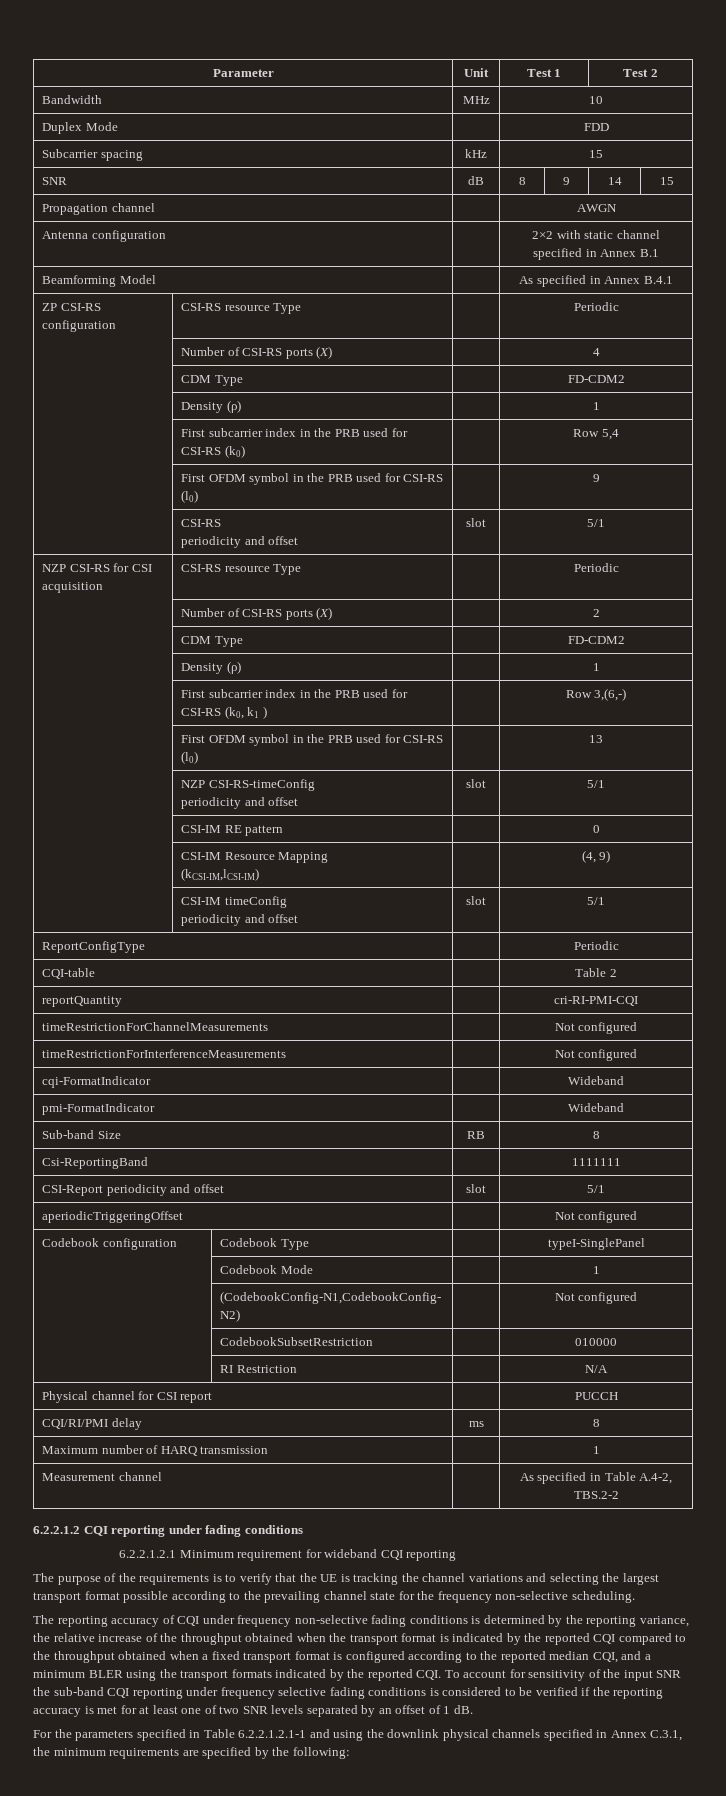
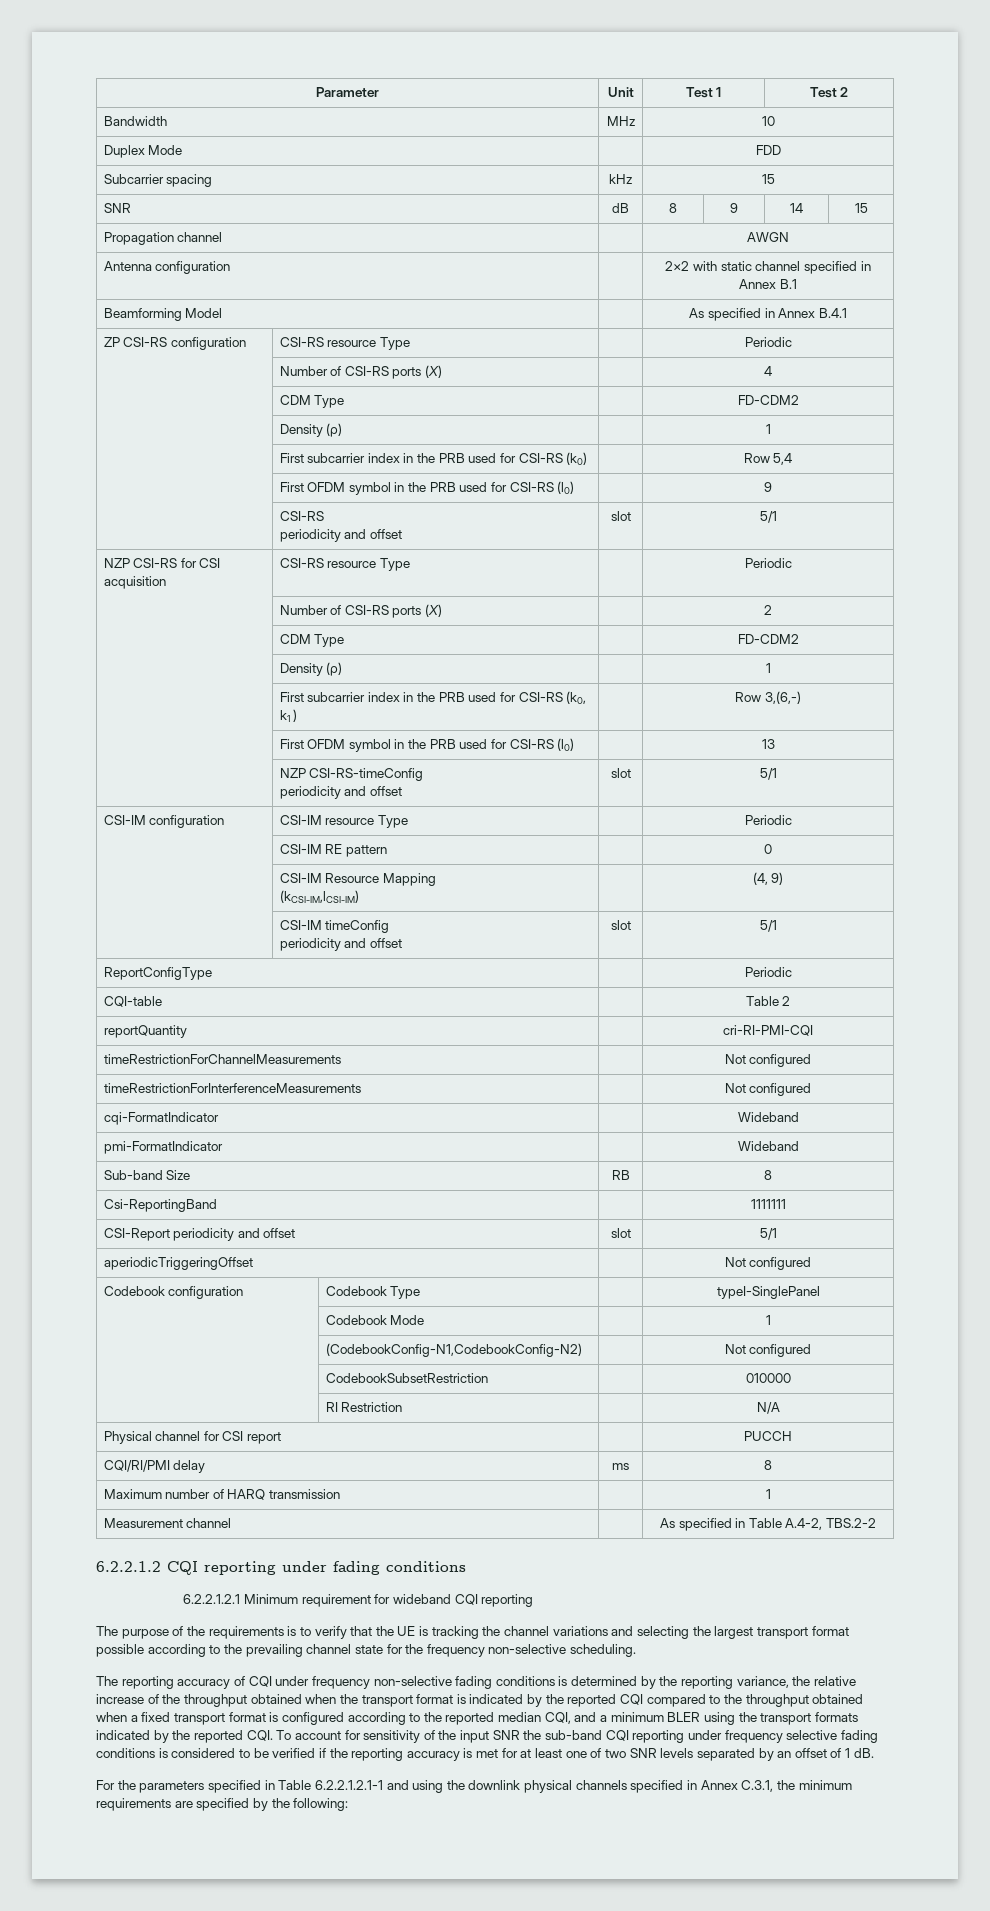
+ CSI-IM configuration | CSI-IM resource Type | | Periodic

